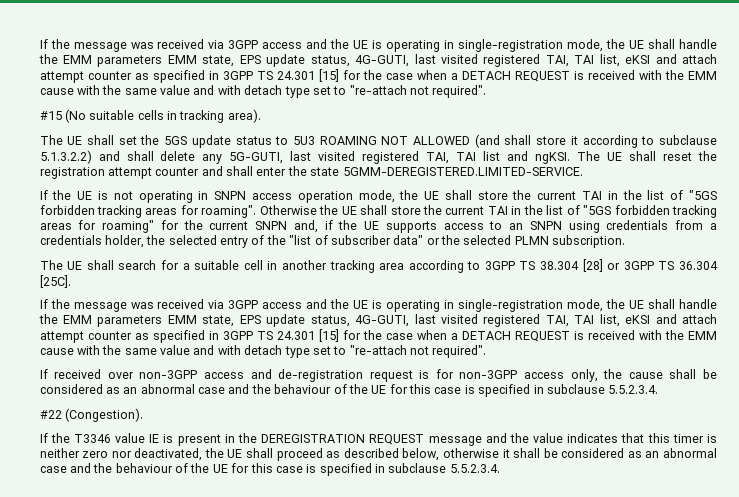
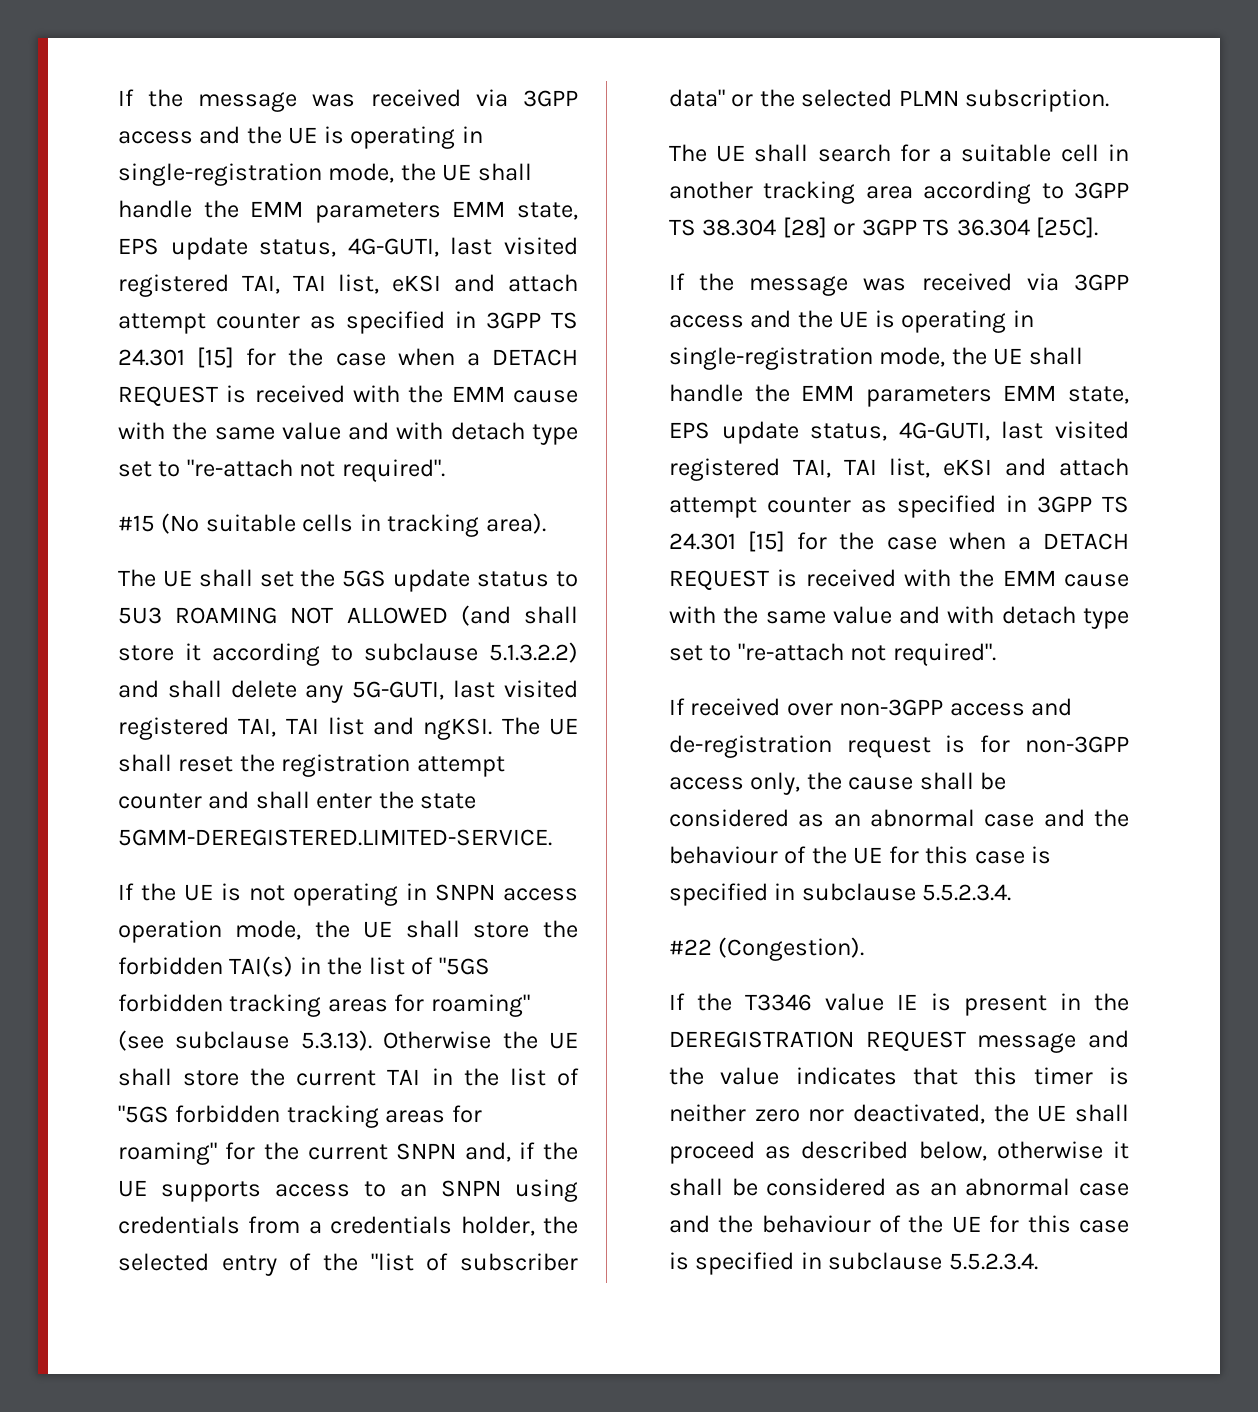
- If the UE is not operating in SNPN access operation mode, the UE shall store the current TAI in the list of "5GS forbidden tracking areas for roaming". Otherwise the UE shall store the current TAI in the list of "5GS forbidden tracking areas for roaming" for the current SNPN and, if the UE supports access to an SNPN using credentials from a credentials holder, the selected entry of the "list of subscriber data" or the selected PLMN subscription.
+ If the UE is not operating in SNPN access operation mode, the UE shall store the forbidden TAI(s) in the list of "5GS forbidden tracking areas for roaming" (see subclause 5.3.13). Otherwise the UE shall store the current TAI in the list of "5GS forbidden tracking areas for roaming" for the current SNPN and, if the UE supports access to an SNPN using credentials from a credentials holder, the selected entry of the "list of subscriber data" or the selected PLMN subscription.

